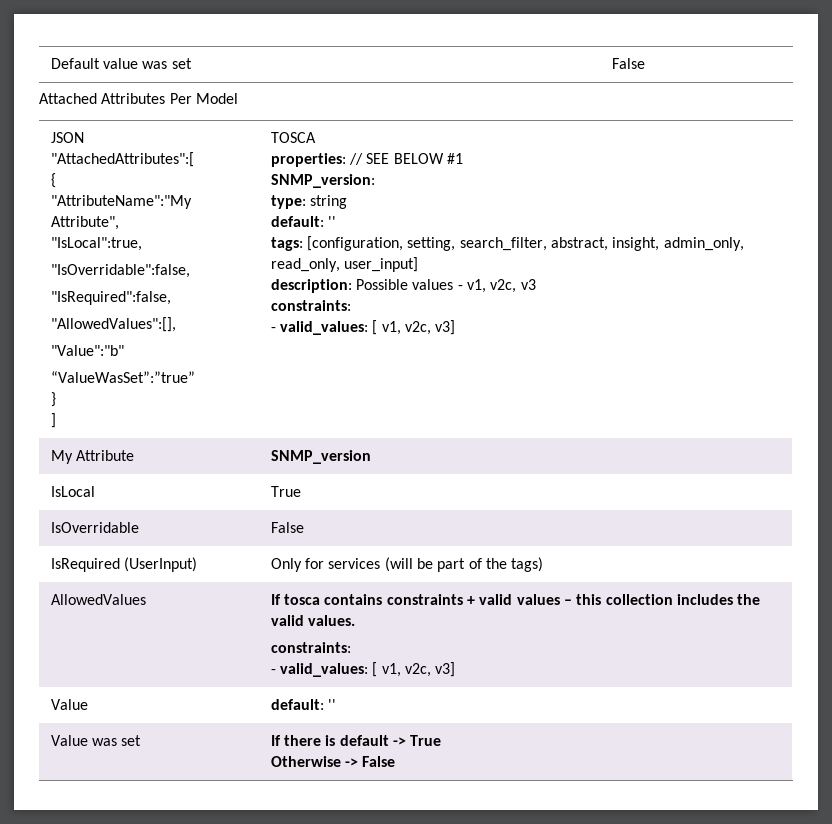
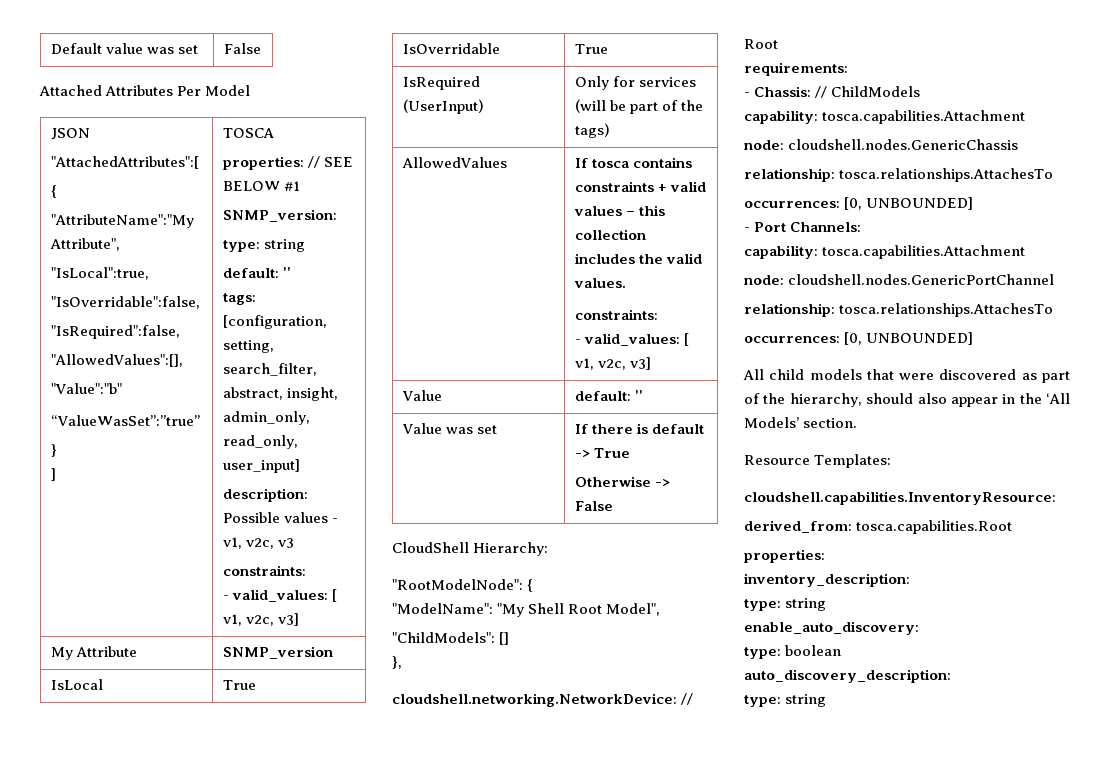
- IsOverridable | False
+ IsOverridable | True
+ CloudShell Hierarchy:
+ "RootModelNode": {
+ "ModelName": "My Shell Root Model",
+ "ChildModels": []
+ },
+ cloudshell.networking.NetworkDevice: // Root
+ requirements:
+ - Chassis: // ChildModels
+ capability: tosca.capabilities.Attachment
+ node: cloudshell.nodes.GenericChassis
+ relationship: tosca.relationships.AttachesTo
+ occurrences: [0, UNBOUNDED]
+ - Port Channels:
+ capability: tosca.capabilities.Attachment
+ node: cloudshell.nodes.GenericPortChannel
+ relationship: tosca.relationships.AttachesTo
+ occurrences: [0, UNBOUNDED]
+ All child models that were discovered as part of the hierarchy, should also appear in the ‘All Models’ section.
+ Resource Templates:
+ cloudshell.capabilities.InventoryResource:
+ derived_from: tosca.capabilities.Root
+ properties:
+ inventory_description:
+ type: string
+ enable_auto_discovery:
+ type: boolean
+ auto_discovery_description:
+ type: string

